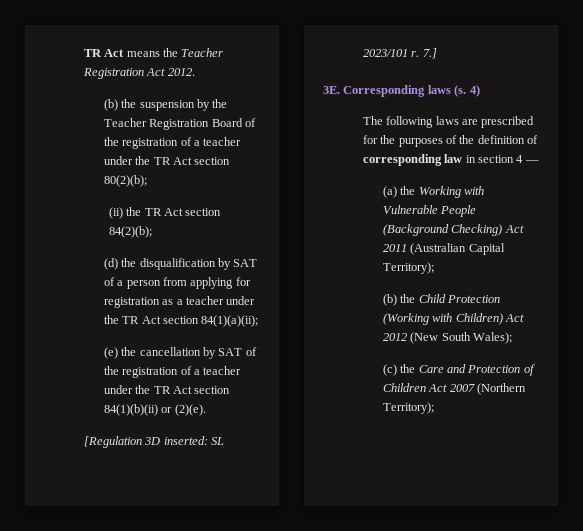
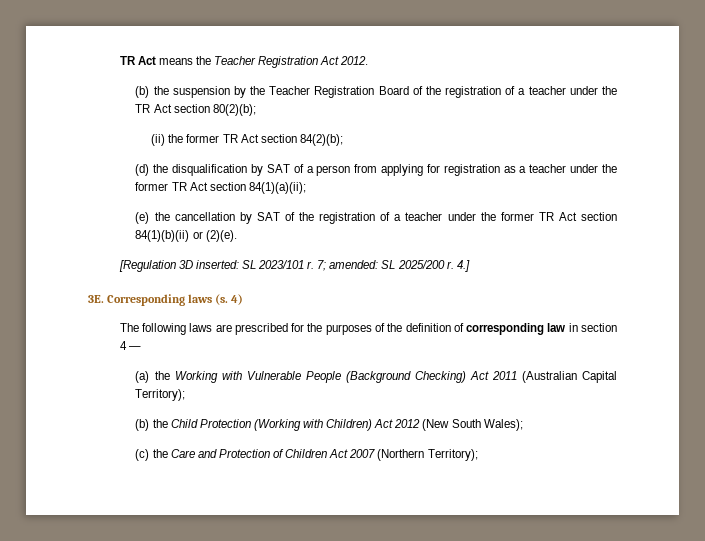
- (ii) the TR Act section 84(2)(b);
+ (ii) the former TR Act section 84(2)(b);
- (d) the disqualification by SAT of a person from applying for registration as a teacher under the TR Act section 84(1)(a)(ii);
+ (d) the disqualification by SAT of a person from applying for registration as a teacher under the former TR Act section 84(1)(a)(ii);
- (e) the cancellation by SAT of the registration of a teacher under the TR Act section 84(1)(b)(ii) or (2)(e).
+ (e) the cancellation by SAT of the registration of a teacher under the former TR Act section 84(1)(b)(ii) or (2)(e).
- 7.]
+ 7; amended: SL 2025/200 r. 4.]

